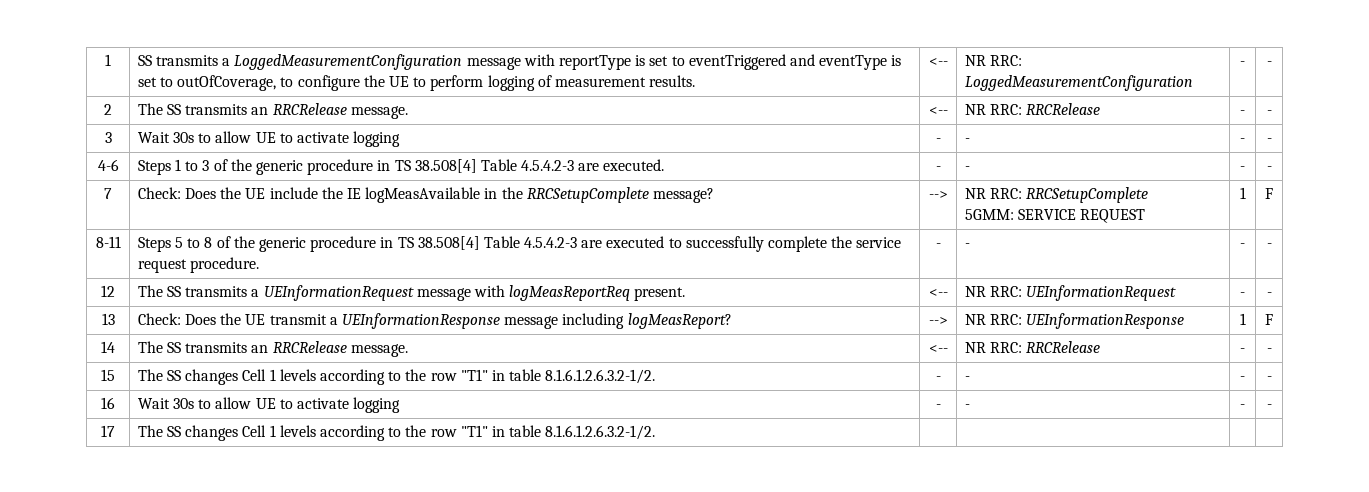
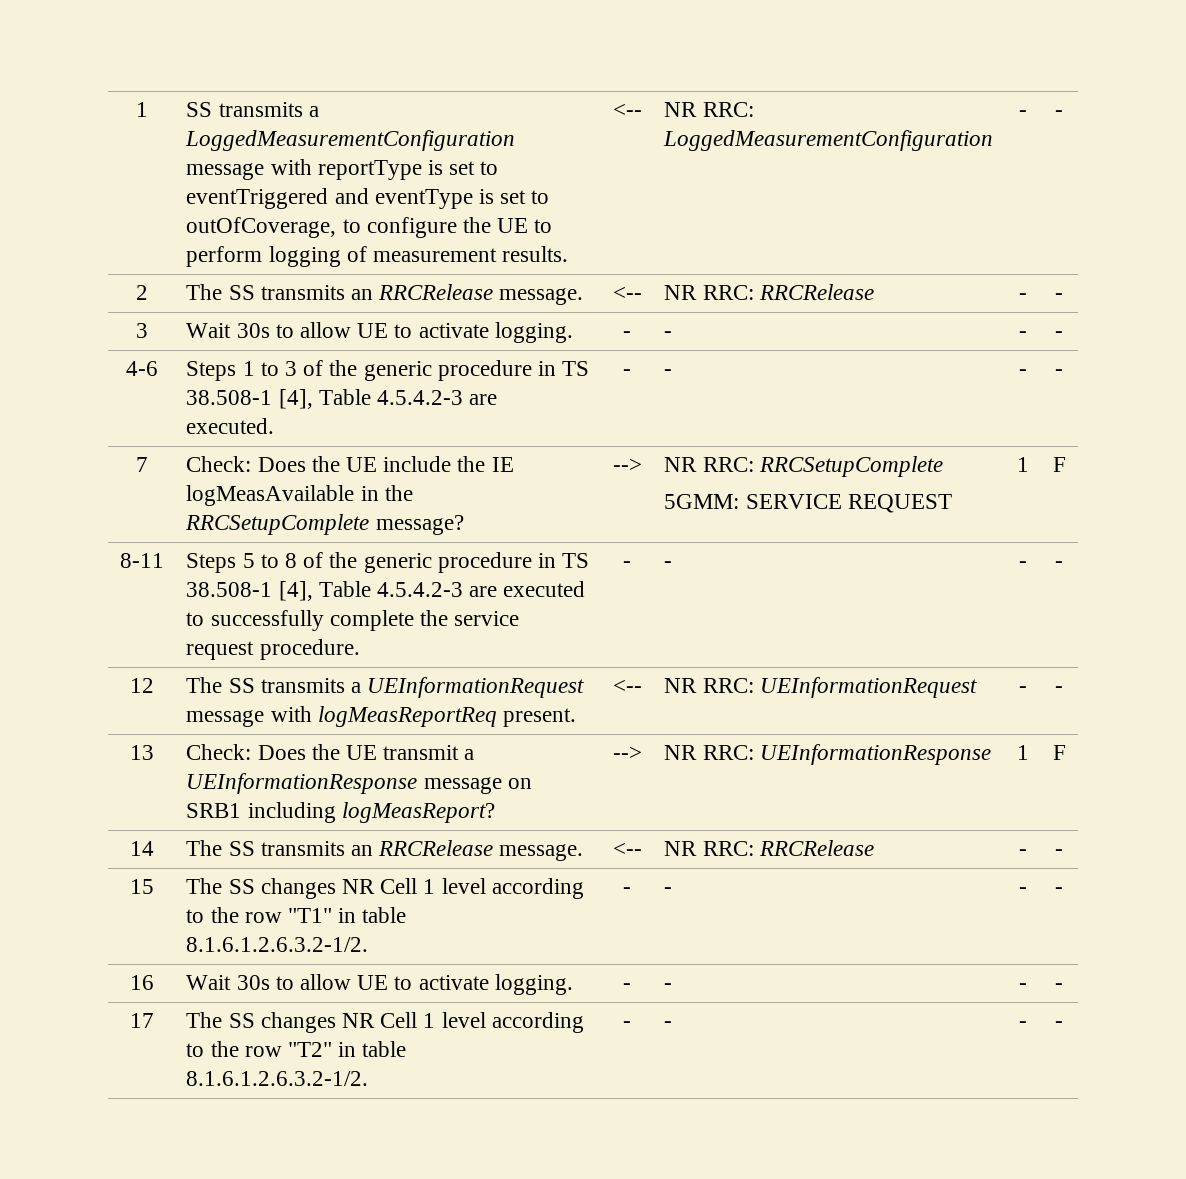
- 3 | Wait 30s to allow UE to activate logging | - | - | - | -
+ 3 | Wait 30s to allow UE to activate logging. | - | - | - | -
- 4-6 | Steps 1 to 3 of the generic procedure in TS 38.508[4] Table 4.5.4.2-3 are executed. | - | - | - | -
+ 4-6 | Steps 1 to 3 of the generic procedure in TS 38.508-1 [4], Table 4.5.4.2-3 are executed. | - | - | - | -
- 8-11 | Steps 5 to 8 of the generic procedure in TS 38.508[4] Table 4.5.4.2-3 are executed to successfully complete the service request procedure. | - | - | - | -
+ 8-11 | Steps 5 to 8 of the generic procedure in TS 38.508-1 [4], Table 4.5.4.2-3 are executed to successfully complete the service request procedure. | - | - | - | -
- 13 | Check: Does the UE transmit a UEInformationResponse message including logMeasReport? | --> | NR RRC: UEInformationResponse | 1 | F
+ 13 | Check: Does the UE transmit a UEInformationResponse message on SRB1 including logMeasReport? | --> | NR RRC: UEInformationResponse | 1 | F
- 15 | The SS changes Cell 1 levels according to the row "T1" in table 8.1.6.1.2.6.3.2-1/2. | - | - | - | -
+ 15 | The SS changes NR Cell 1 level according to the row "T1" in table 8.1.6.1.2.6.3.2-1/2. | - | - | - | -
- 16 | Wait 30s to allow UE to activate logging | - | - | - | -
+ 16 | Wait 30s to allow UE to activate logging. | - | - | - | -
- 17 | The SS changes Cell 1 levels according to the row "T1" in table 8.1.6.1.2.6.3.2-1/2. | | | |
+ 17 | The SS changes NR Cell 1 level according to the row "T2" in table 8.1.6.1.2.6.3.2-1/2. | - | - | - | -

